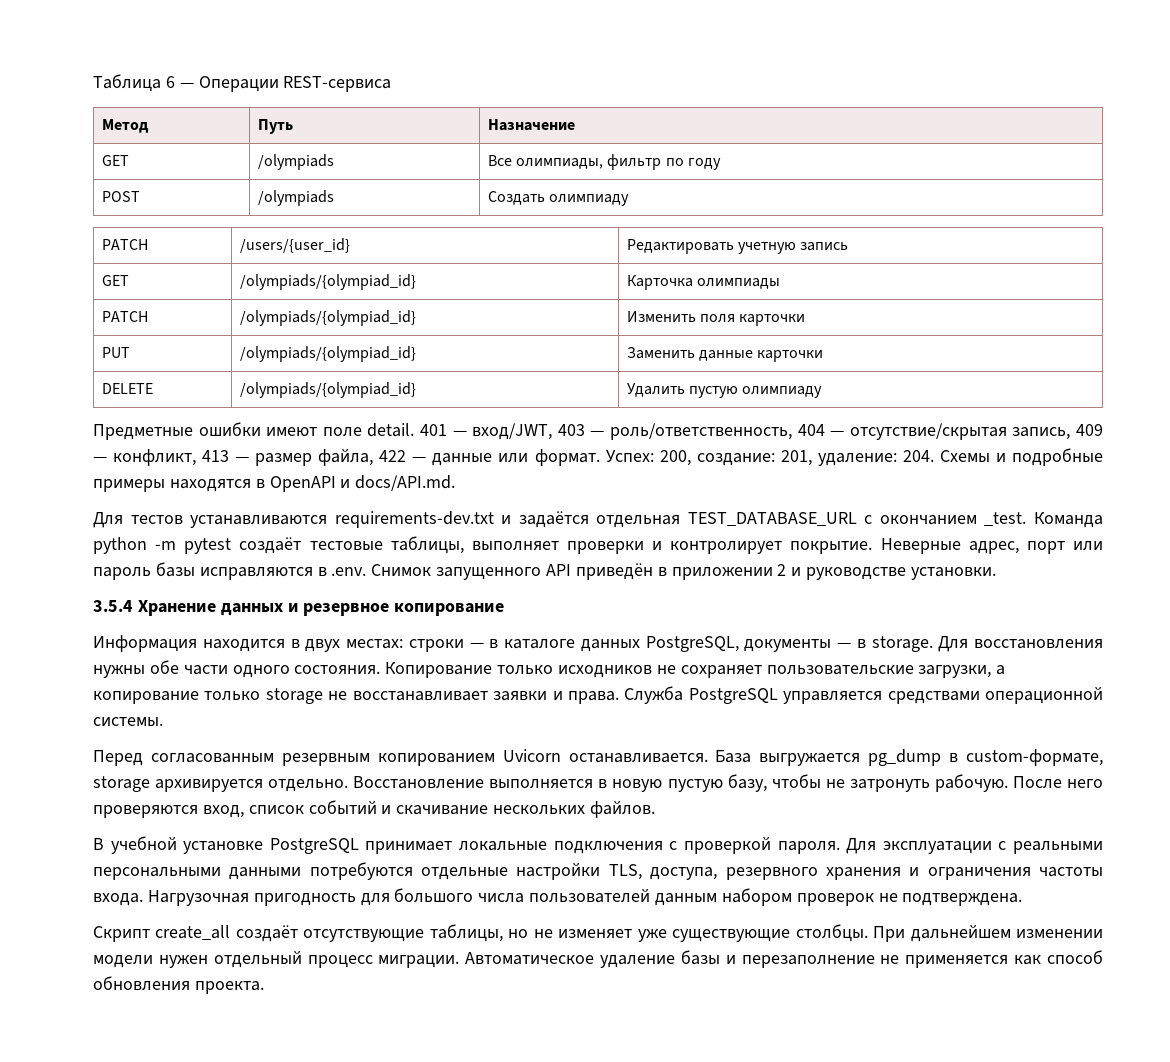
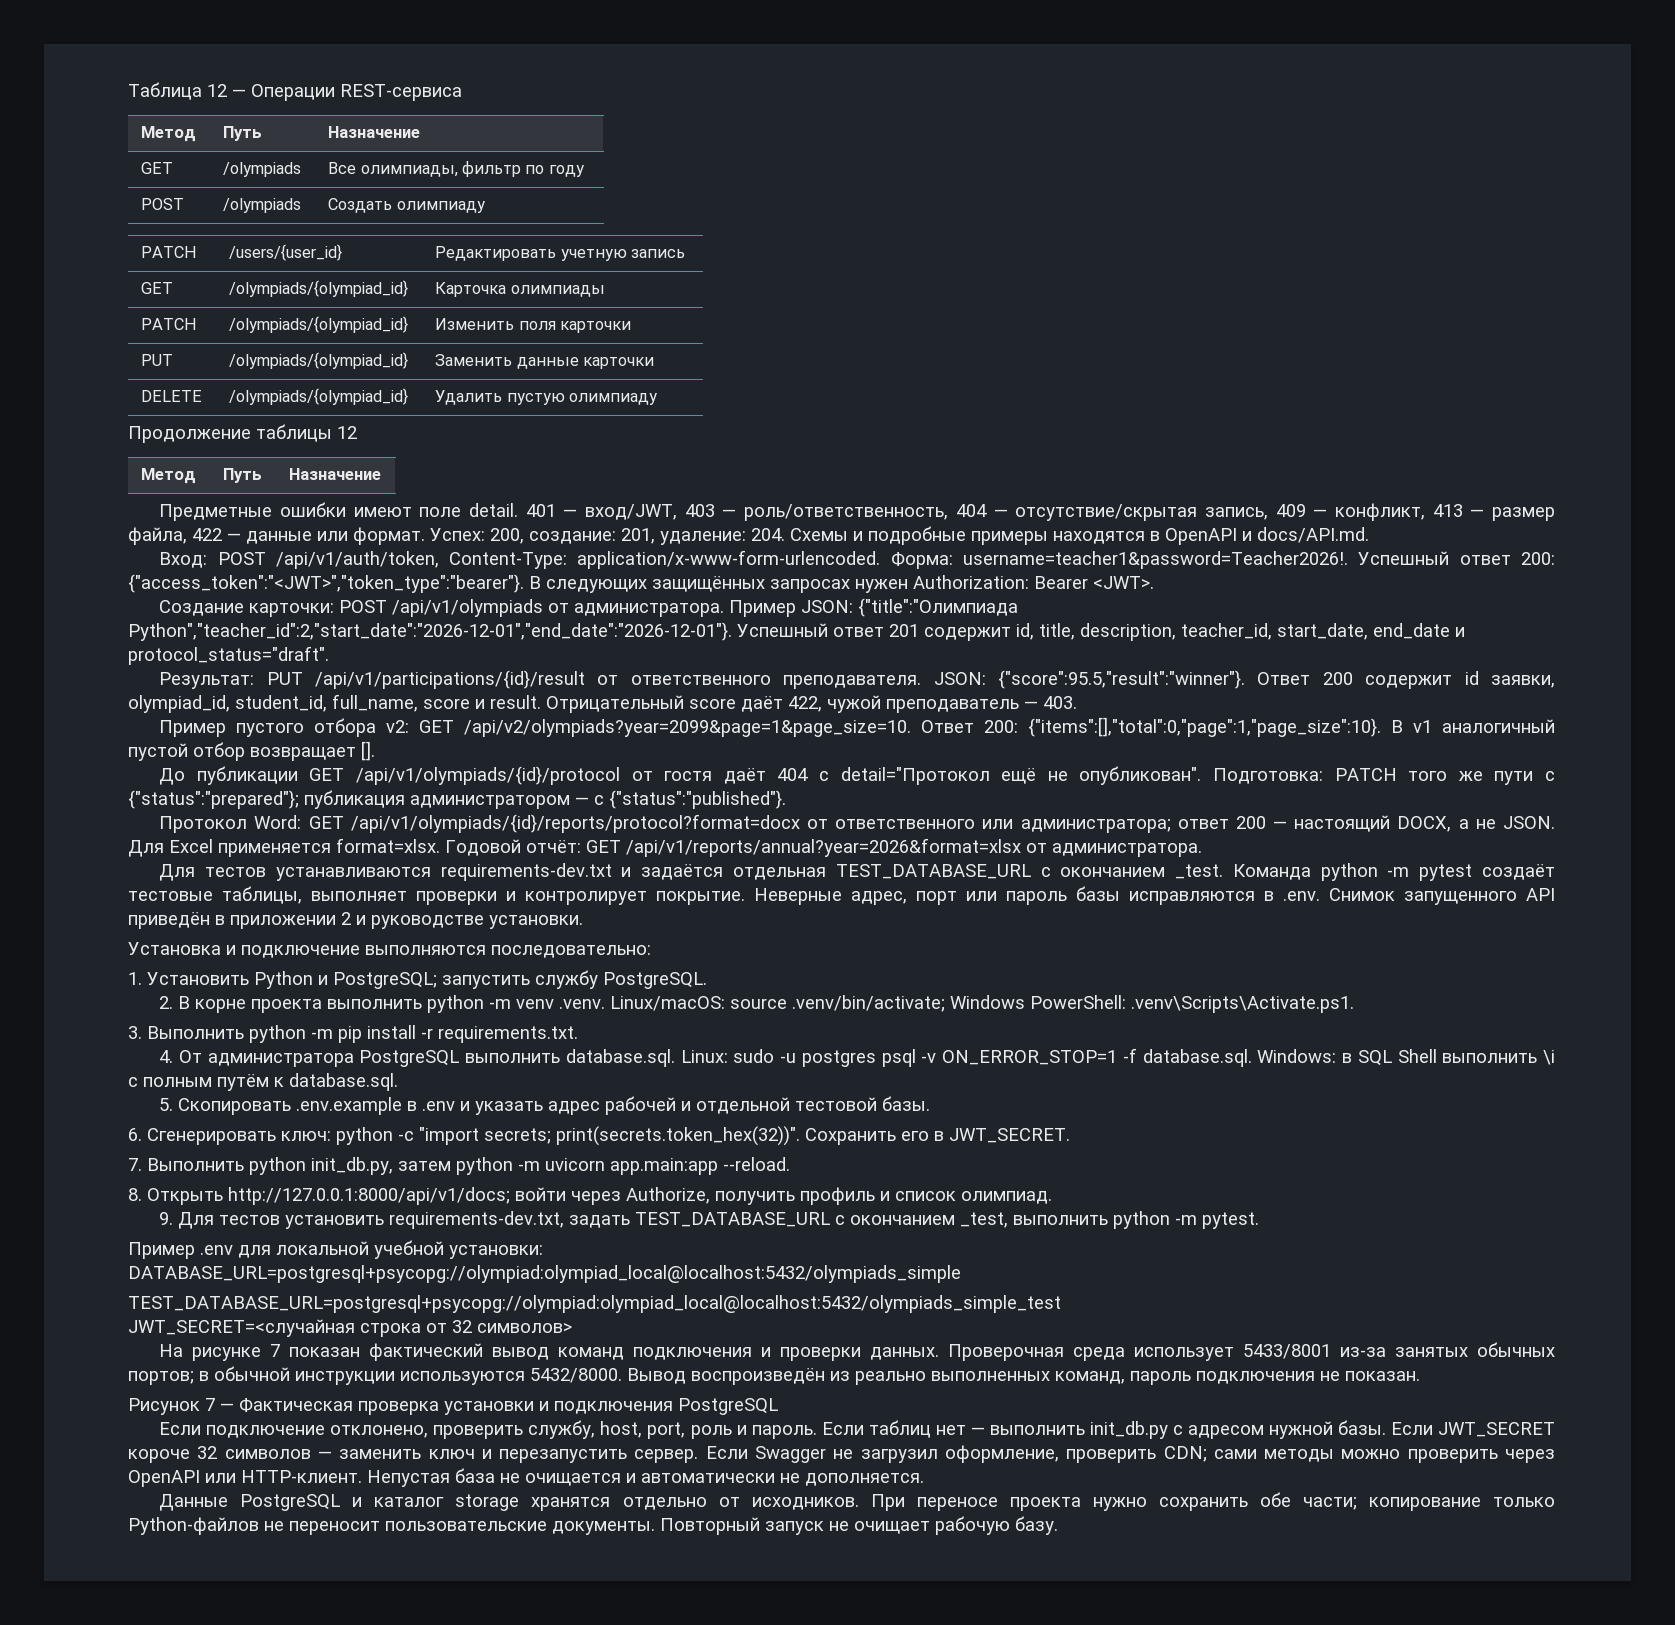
- Таблица 6 — Операции REST-сервиса
+ Таблица 12 — Операции REST-сервиса
+ Продолжение таблицы 12
+ Метод | Путь | Назначение
+ Вход: POST /api/v1/auth/token, Content-Type: application/x-www-form-urlencoded. Форма: username=teacher1&password=Teacher2026!. Успешный ответ 200: {"access_token":"<JWT>","token_type":"bearer"}. В следующих защищённых запросах нужен Authorization: Bearer <JWT>.
+ Создание карточки: POST /api/v1/olympiads от администратора. Пример JSON: {"title":"Олимпиада Python","teacher_id":2,"start_date":"2026-12-01","end_date":"2026-12-01"}. Успешный ответ 201 содержит id, title, description, teacher_id, start_date, end_date и protocol_status="draft".
+ Результат: PUT /api/v1/participations/{id}/result от ответственного преподавателя. JSON: {"score":95.5,"result":"winner"}. Ответ 200 содержит id заявки, olympiad_id, student_id, full_name, score и result. Отрицательный score даёт 422, чужой преподаватель — 403.
+ Пример пустого отбора v2: GET /api/v2/olympiads?year=2099&page=1&page_size=10. Ответ 200: {"items":[],"total":0,"page":1,"page_size":10}. В v1 аналогичный пустой отбор возвращает [].
+ До публикации GET /api/v1/olympiads/{id}/protocol от гостя даёт 404 с detail="Протокол ещё не опубликован". Подготовка: PATCH того же пути с {"status":"prepared"}; публикация администратором — с {"status":"published"}.
+ Протокол Word: GET /api/v1/olympiads/{id}/reports/protocol?format=docx от ответственного или администратора; ответ 200 — настоящий DOCX, а не JSON. Для Excel применяется format=xlsx. Годовой отчёт: GET /api/v1/reports/annual?year=2026&format=xlsx от администратора.
- 3.5.4 Хранение данных и резервное копирование
- Информация находится в двух местах: строки — в каталоге данных PostgreSQL, документы — в storage. Для восстановления нужны обе части одного состояния. Копирование только исходников не сохраняет пользовательские загрузки, а копирование только storage не восстанавливает заявки и права. Служба PostgreSQL управляется средствами операционной системы.
- Перед согласованным резервным копированием Uvicorn останавливается. База выгружается pg_dump в custom-формате, storage архивируется отдельно. Восстановление выполняется в новую пустую базу, чтобы не затронуть рабочую. После него проверяются вход, список событий и скачивание нескольких файлов.
- В учебной установке PostgreSQL принимает локальные подключения с проверкой пароля. Для эксплуатации с реальными персональными данными потребуются отдельные настройки TLS, доступа, резервного хранения и ограничения частоты входа. Нагрузочная пригодность для большого числа пользователей данным набором проверок не подтверждена.
- Скрипт create_all создаёт отсутствующие таблицы, но не изменяет уже существующие столбцы. При дальнейшем изменении модели нужен отдельный процесс миграции. Автоматическое удаление базы и перезаполнение не применяется как способ обновления проекта.
+ Установка и подключение выполняются последовательно:
+ 1. Установить Python и PostgreSQL; запустить службу PostgreSQL.
+ 2. В корне проекта выполнить python -m venv .venv. Linux/macOS: source .venv/bin/activate; Windows PowerShell: .venv\Scripts\Activate.ps1.
+ 3. Выполнить python -m pip install -r requirements.txt.
+ 4. От администратора PostgreSQL выполнить database.sql. Linux: sudo -u postgres psql -v ON_ERROR_STOP=1 -f database.sql. Windows: в SQL Shell выполнить \i с полным путём к database.sql.
+ 5. Скопировать .env.example в .env и указать адрес рабочей и отдельной тестовой базы.
+ 6. Сгенерировать ключ: python -c "import secrets; print(secrets.token_hex(32))". Сохранить его в JWT_SECRET.
+ 7. Выполнить python init_db.py, затем python -m uvicorn app.main:app --reload.
+ 8. Открыть http://127.0.0.1:8000/api/v1/docs; войти через Authorize, получить профиль и список олимпиад.
+ 9. Для тестов установить requirements-dev.txt, задать TEST_DATABASE_URL с окончанием _test, выполнить python -m pytest.
+ Пример .env для локальной учебной установки:
+ DATABASE_URL=postgresql+psycopg://olympiad:olympiad_local@localhost:5432/olympiads_simple
+ TEST_DATABASE_URL=postgresql+psycopg://olympiad:olympiad_local@localhost:5432/olympiads_simple_test
+ JWT_SECRET=<случайная строка от 32 символов>
+ На рисунке 7 показан фактический вывод команд подключения и проверки данных. Проверочная среда использует 5433/8001 из-за занятых обычных портов; в обычной инструкции используются 5432/8000. Вывод воспроизведён из реально выполненных команд, пароль подключения не показан.
+ Рисунок 7 — Фактическая проверка установки и подключения PostgreSQL
+ Если подключение отклонено, проверить службу, host, port, роль и пароль. Если таблиц нет — выполнить init_db.py с адресом нужной базы. Если JWT_SECRET короче 32 символов — заменить ключ и перезапустить сервер. Если Swagger не загрузил оформление, проверить CDN; сами методы можно проверить через OpenAPI или HTTP-клиент. Непустая база не очищается и автоматически не дополняется.
+ Данные PostgreSQL и каталог storage хранятся отдельно от исходников. При переносе проекта нужно сохранить обе части; копирование только Python-файлов не переносит пользовательские документы. Повторный запуск не очищает рабочую базу.

